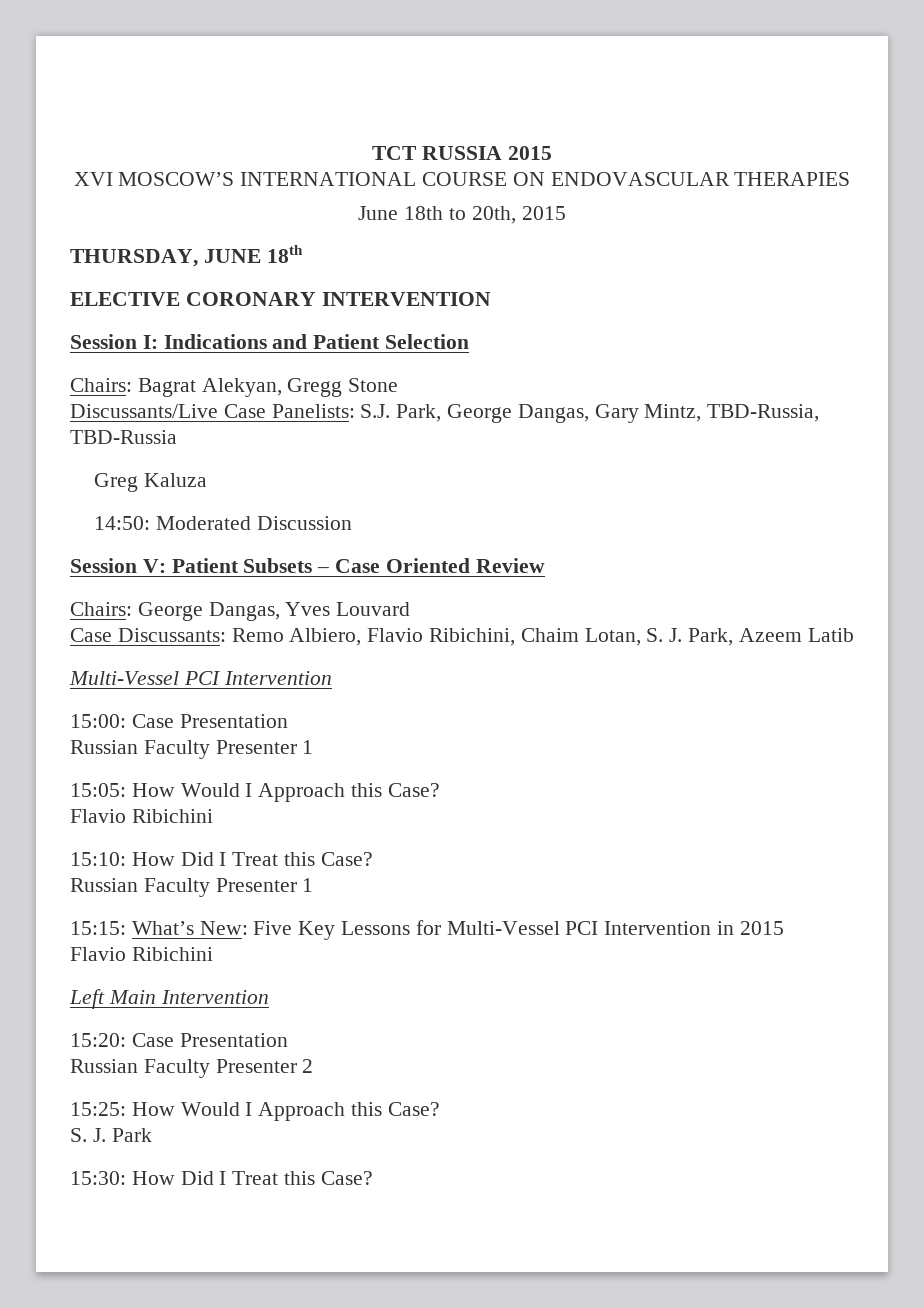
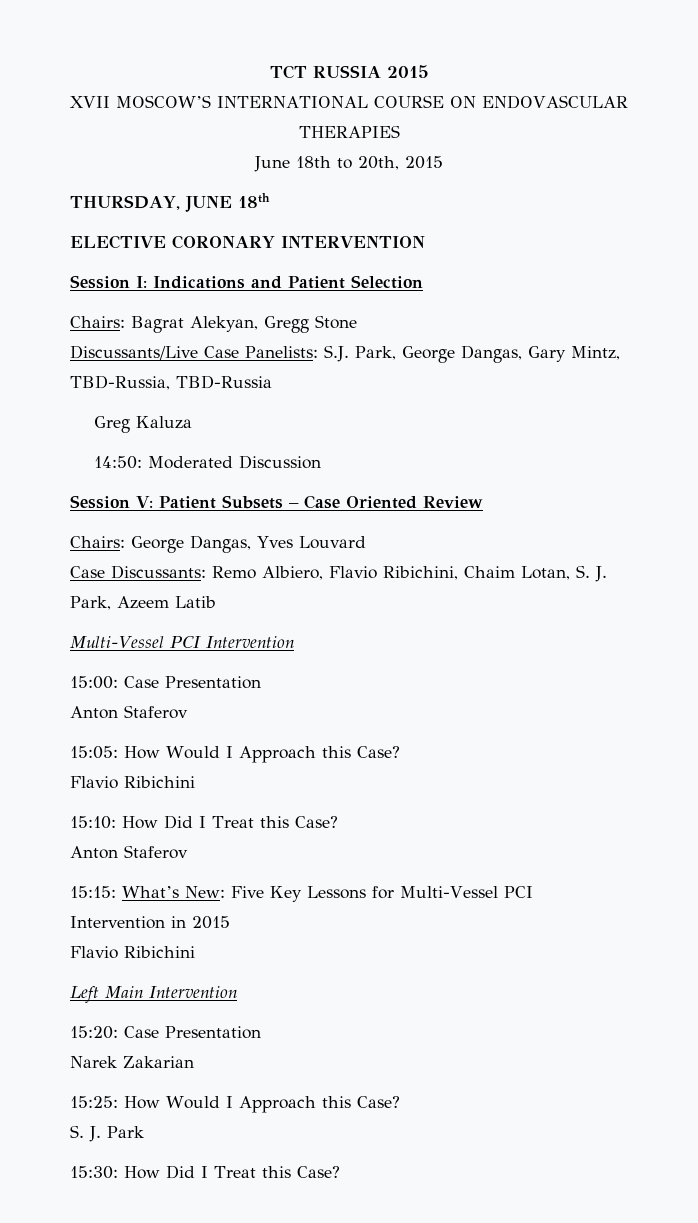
- XVI MOSCOW’S INTERNATIONAL COURSE ON ENDOVASCULAR THERAPIES
+ XVII MOSCOW’S INTERNATIONAL COURSE ON ENDOVASCULAR THERAPIES
  15:00: Case Presentation
- Russian Faculty Presenter 1
+ Anton Staferov
  15:10: How Did I Treat this Case?
- Russian Faculty Presenter 1
+ Anton Staferov
- Russian Faculty Presenter 2
+ Narek Zakarian

